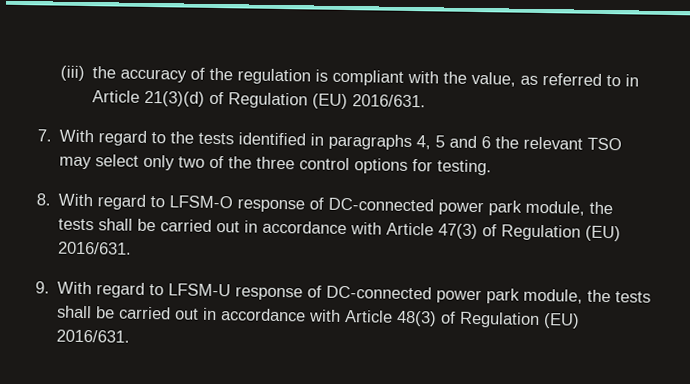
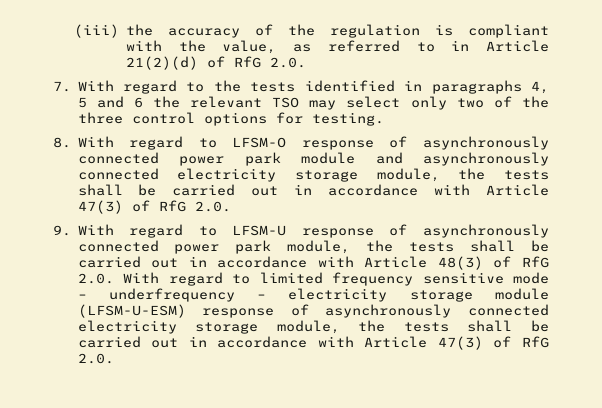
- (iii) the accuracy of the regulation is compliant with the value, as referred to in Article 21(3)(d) of Regulation (EU) 2016/631.
+ (iii) the accuracy of the regulation is compliant with the value, as referred to in Article 21(2)(d) of RfG 2.0.
- 8. With regard to LFSM-O response of DC-connected power park module, the tests shall be carried out in accordance with Article 47(3) of Regulation (EU) 2016/631.
+ 8. With regard to LFSM-O response of asynchronously connected power park module and asynchronously connected electricity storage module, the tests shall be carried out in accordance with Article 47(3) of RfG 2.0.
- 9. With regard to LFSM-U response of DC-connected power park module, the tests shall be carried out in accordance with Article 48(3) of Regulation (EU) 2016/631.
+ 9. With regard to LFSM-U response of asynchronously connected power park module, the tests shall be carried out in accordance with Article 48(3) of RfG 2.0. With regard to limited frequency sensitive mode – underfrequency – electricity storage module (LFSM-U-ESM) response of asynchronously connected electricity storage module, the tests shall be carried out in accordance with Article 47(3) of RfG 2.0.

